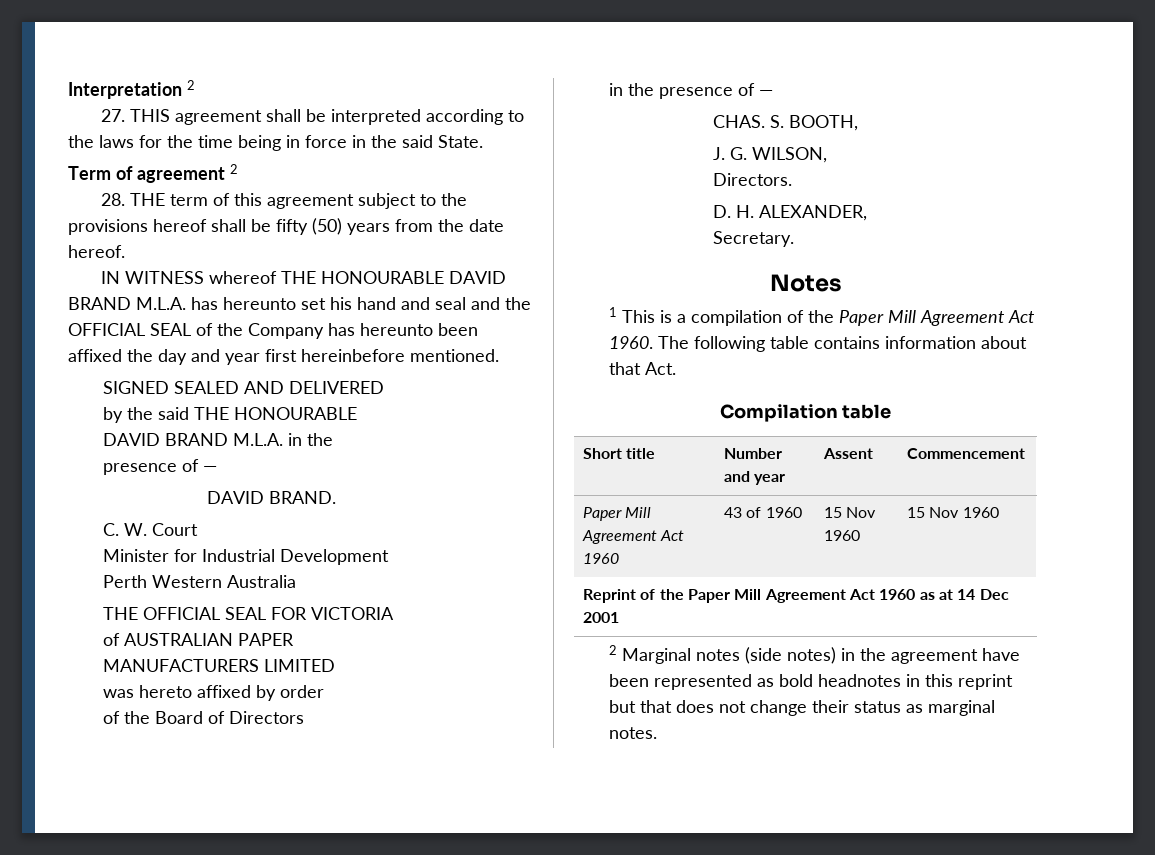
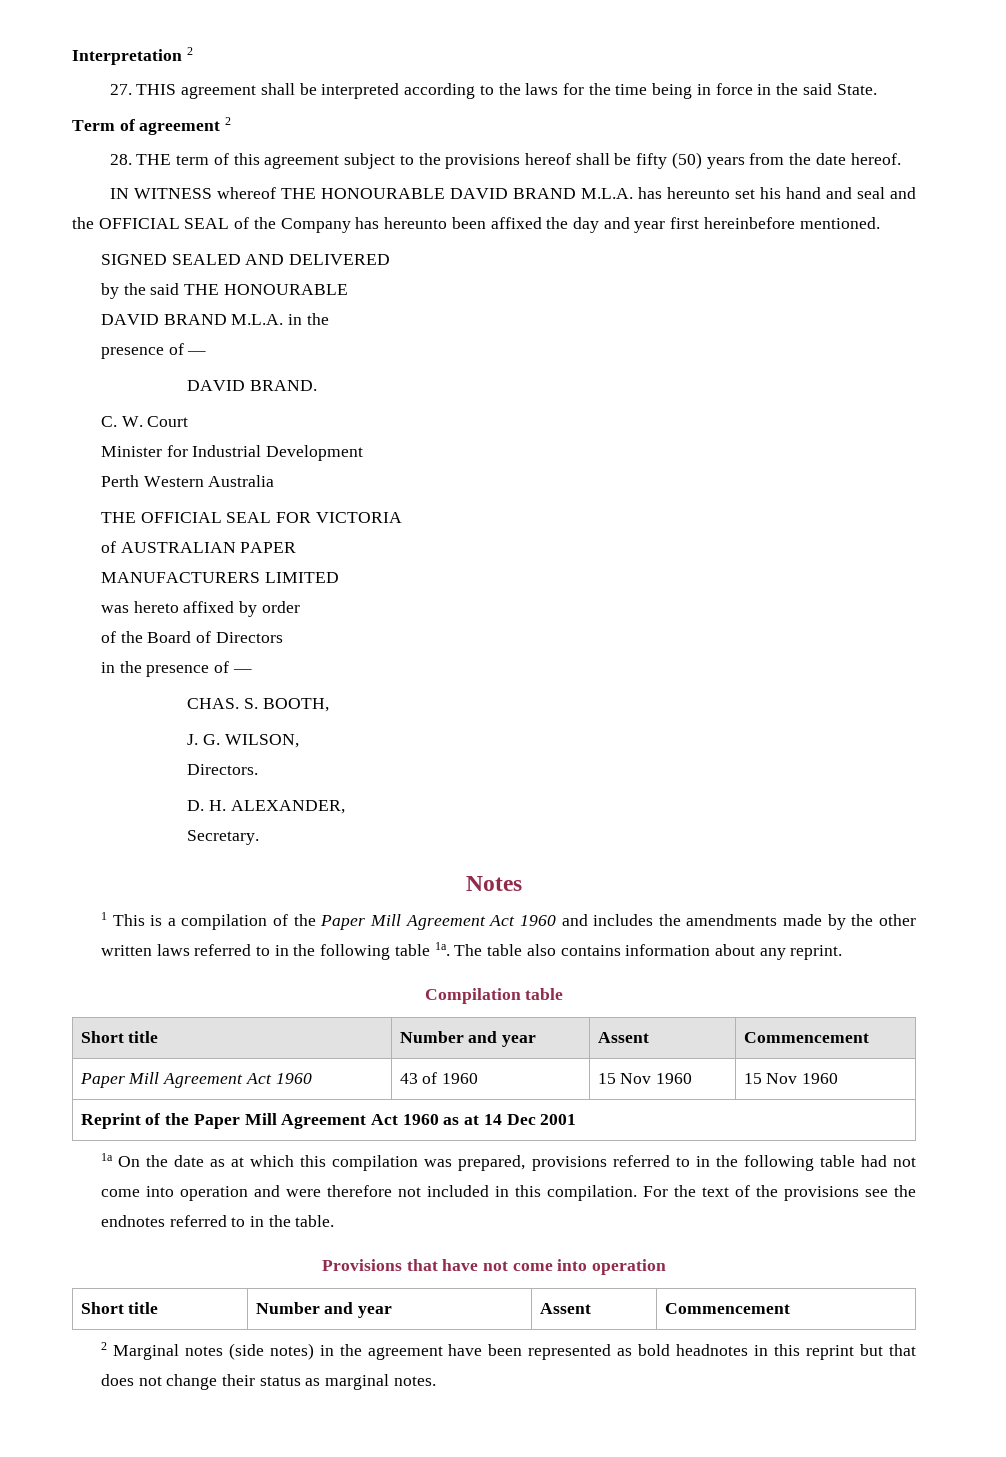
- 1 This is a compilation of the Paper Mill Agreement Act 1960. The following table contains information about that Act.
+ 1 This is a compilation of the Paper Mill Agreement Act 1960 and includes the amendments made by the other written laws referred to in the following table 1a. The table also contains information about any reprint.
+ 1a On the date as at which this compilation was prepared, provisions referred to in the following table had not come into operation and were therefore not included in this compilation. For the text of the provisions see the endnotes referred to in the table.
+ Provisions that have not come into operation
+ Short title | Number and year | Assent | Commencement

